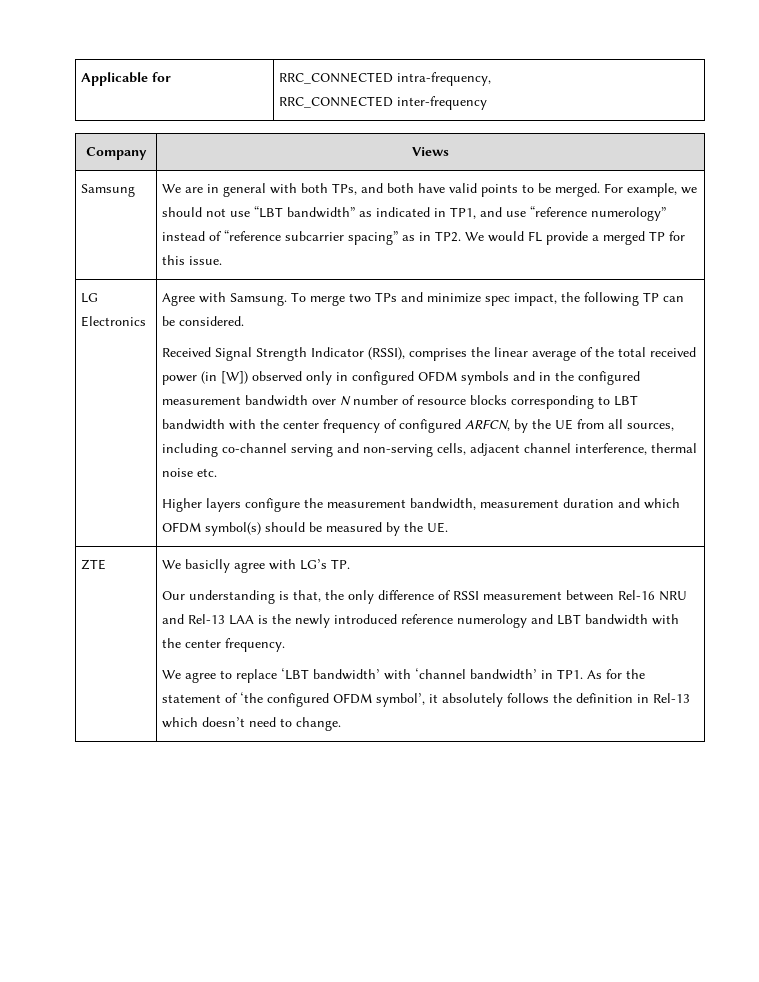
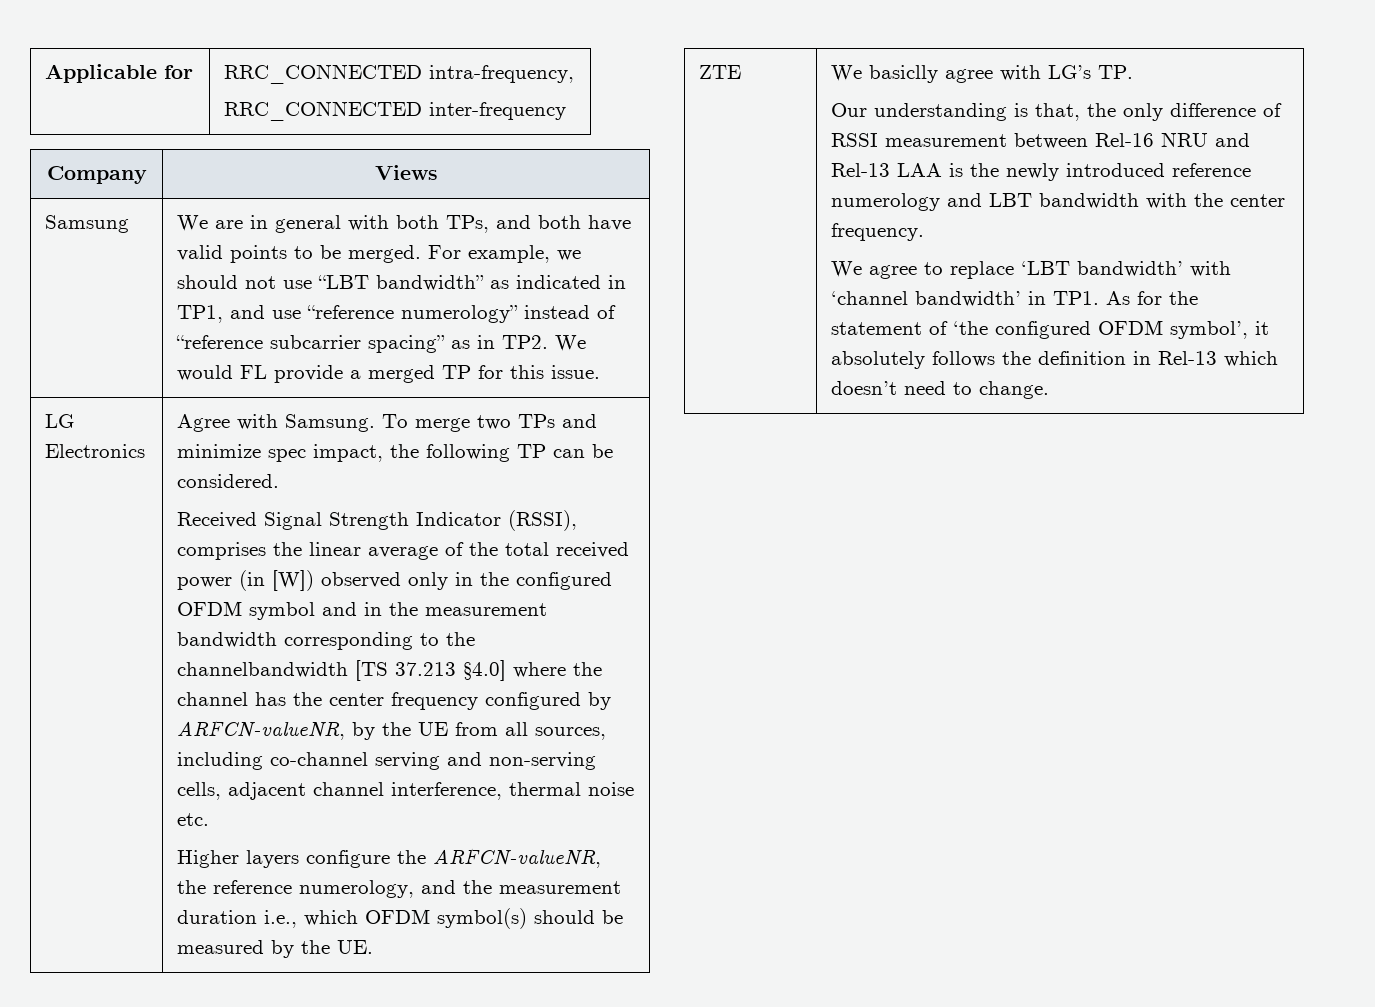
- Received Signal Strength Indicator (RSSI), comprises the linear average of the total received power (in [W]) observed only in configured OFDM symbols and in the configured measurement bandwidth over N number of resource blocks corresponding to LBT bandwidth with the center frequency of configured ARFCN, by the UE from all sources, including co-channel serving and non-serving cells, adjacent channel interference, thermal noise etc.
+ Received Signal Strength Indicator (RSSI), comprises the linear average of the total received power (in [W]) observed only in the configured OFDM symbol and in the measurement bandwidth corresponding to the channelbandwidth [TS 37.213 §4.0] where the channel has the center frequency configured by ARFCN-valueNR, by the UE from all sources, including co-channel serving and non-serving cells, adjacent channel interference, thermal noise etc.
- Higher layers configure the measurement bandwidth, measurement duration and which OFDM symbol(s) should be measured by the UE.
+ Higher layers configure the ARFCN-valueNR, the reference numerology, and the measurement duration i.e., which OFDM symbol(s) should be measured by the UE.

